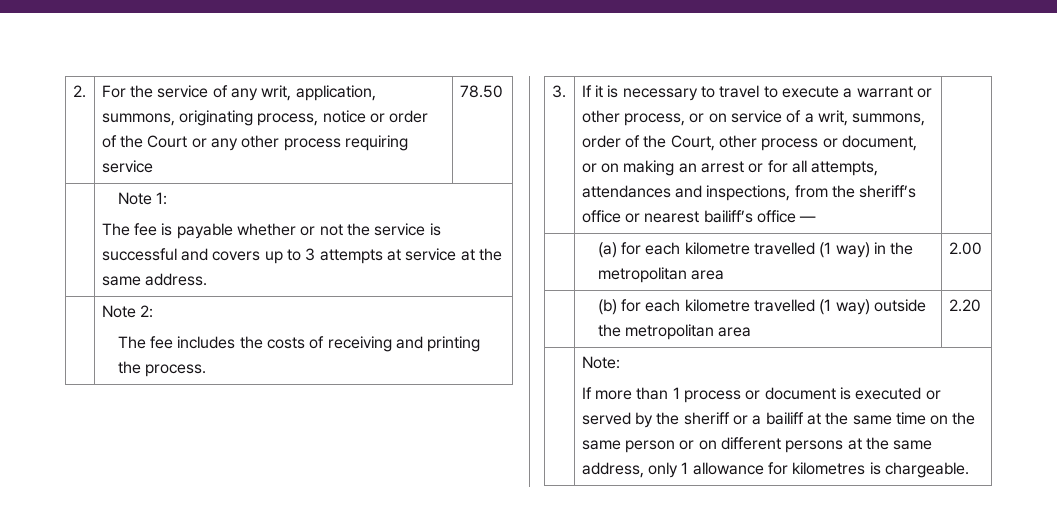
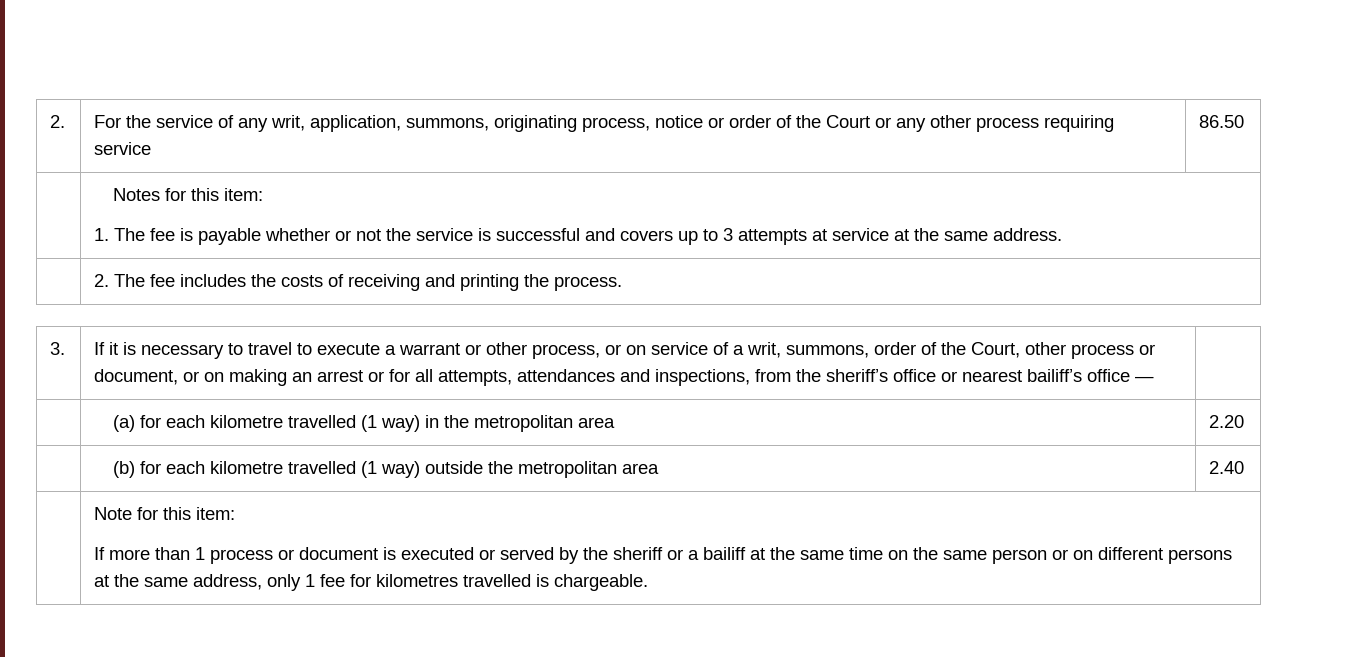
- 2. | For the service of any writ, application, summons, originating process, notice or order of the Court or any other process requiring service | 78.50
- | Note 1:
- The fee is payable whether or not the service is successful and covers up to 3 attempts at service at the same address.
+ 2. | For the service of any writ, application, summons, originating process, notice or order of the Court or any other process requiring service | 86.50
+ | Notes for this item:
+ 1. The fee is payable whether or not the service is successful and covers up to 3 attempts at service at the same address.
- | Note 2:
- The fee includes the costs of receiving and printing the process.
+ | 2. The fee includes the costs of receiving and printing the process.
- | (a) for each kilometre travelled (1 way) in the metropolitan area | 2.00
+ | (a) for each kilometre travelled (1 way) in the metropolitan area | 2.20
- | (b) for each kilometre travelled (1 way) outside the metropolitan area | 2.20
- | Note:
+ | (b) for each kilometre travelled (1 way) outside the metropolitan area | 2.40
+ | Note for this item:
- If more than 1 process or document is executed or served by the sheriff or a bailiff at the same time on the same person or on different persons at the same address, only 1 allowance for kilometres is chargeable.
+ If more than 1 process or document is executed or served by the sheriff or a bailiff at the same time on the same person or on different persons at the same address, only 1 fee for kilometres travelled is chargeable.

